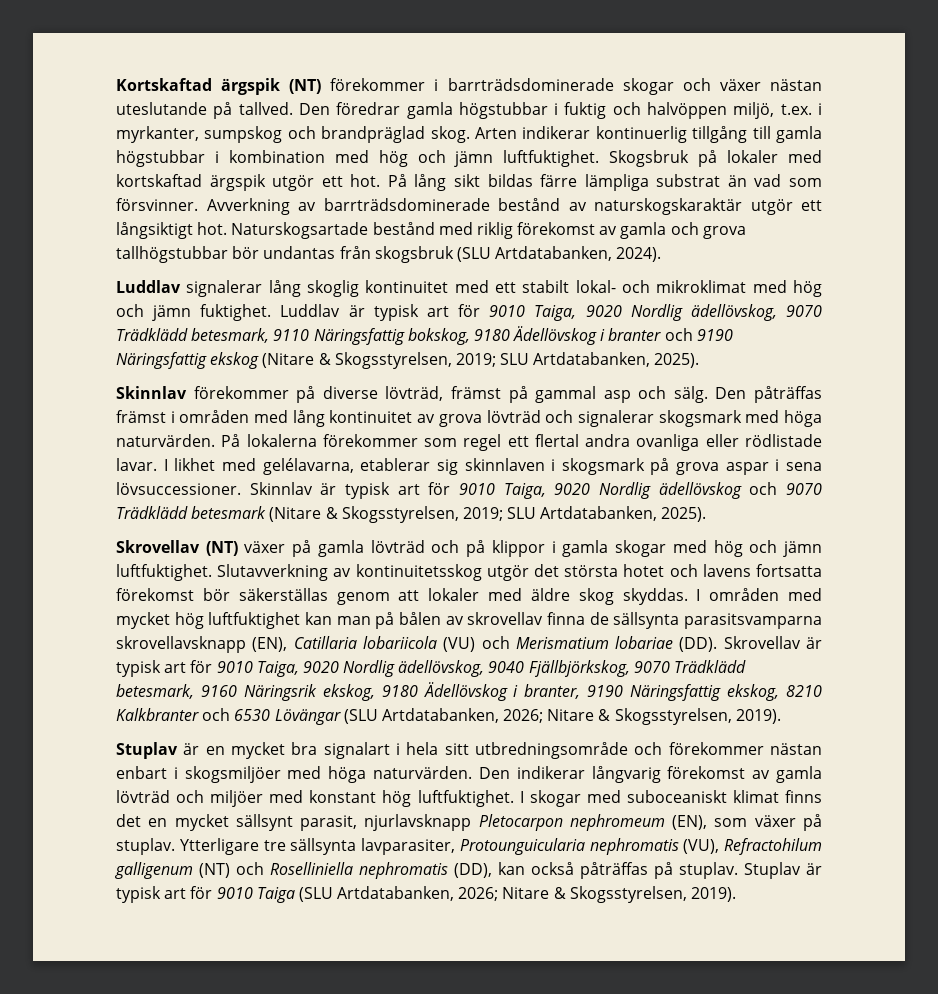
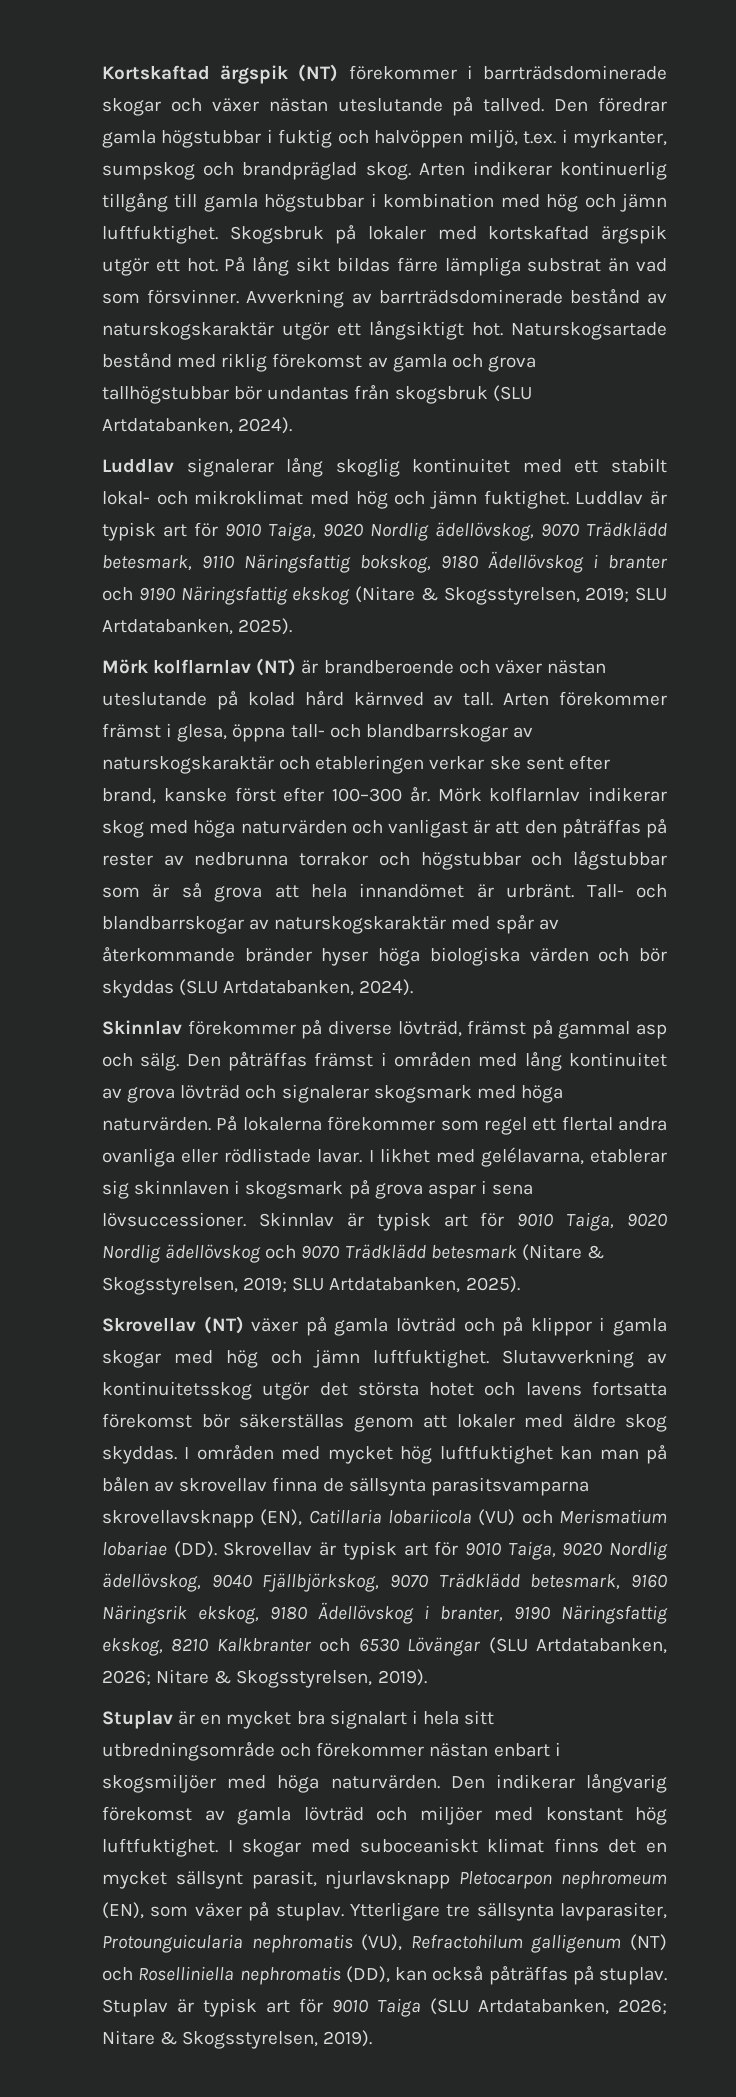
+ Mörk kolflarnlav (NT) är brandberoende och växer nästan uteslutande på kolad hård kärnved av tall. Arten förekommer främst i glesa, öppna tall- och blandbarrskogar av naturskogskaraktär och etableringen verkar ske sent efter brand, kanske först efter 100–300 år. Mörk kolflarnlav indikerar skog med höga naturvärden och vanligast är att den påträffas på rester av nedbrunna torrakor och högstubbar och lågstubbar som är så grova att hela innandömet är urbränt. Tall- och blandbarrskogar av naturskogskaraktär med spår av återkommande bränder hyser höga biologiska värden och bör skyddas (SLU Artdatabanken, 2024).

